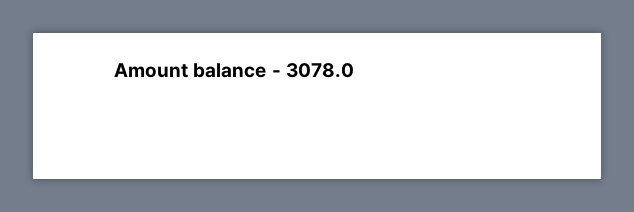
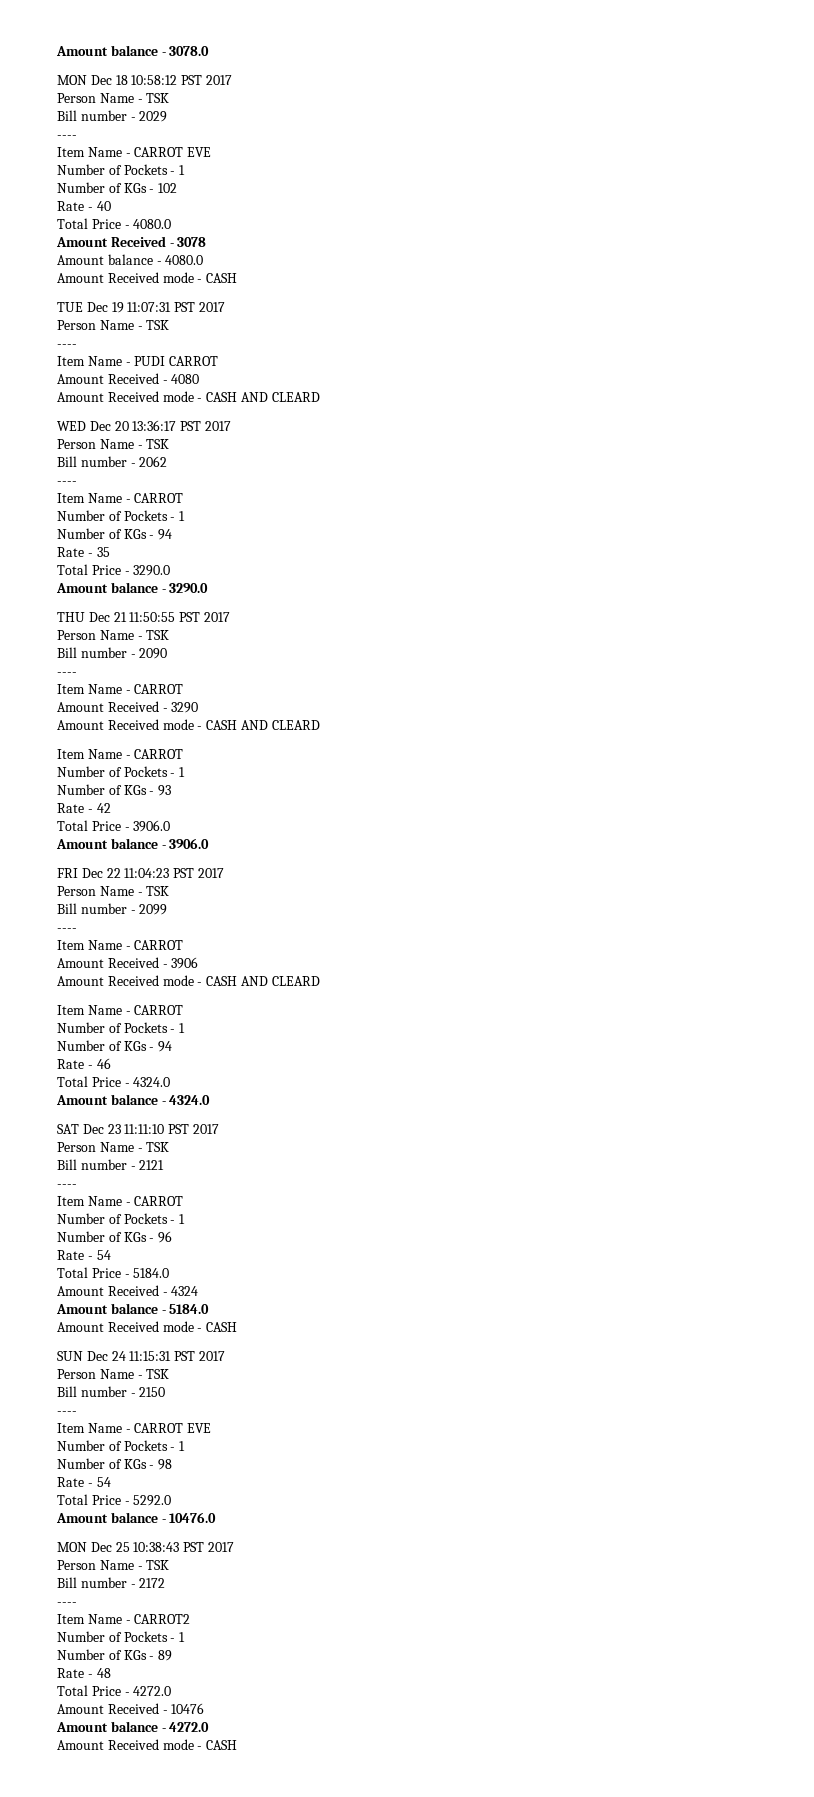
+ MON Dec 18 10:58:12 PST 2017
+ Person Name - TSK
+ Bill number - 2029
+ ----
+ Item Name - CARROT EVE
+ Number of Pockets - 1
+ Number of KGs - 102
+ Rate - 40
+ Total Price - 4080.0
+ Amount Received - 3078
+ Amount balance - 4080.0
+ Amount Received mode - CASH
+ TUE Dec 19 11:07:31 PST 2017
+ Person Name - TSK
+ ----
+ Item Name - PUDI CARROT
+ Amount Received - 4080
+ Amount Received mode - CASH AND CLEARD
+ WED Dec 20 13:36:17 PST 2017
+ Person Name - TSK
+ Bill number - 2062
+ ----
+ Item Name - CARROT
+ Number of Pockets - 1
+ Number of KGs - 94
+ Rate - 35
+ Total Price - 3290.0
+ Amount balance - 3290.0
+ THU Dec 21 11:50:55 PST 2017
+ Person Name - TSK
+ Bill number - 2090
+ ----
+ Item Name - CARROT
+ Amount Received - 3290
+ Amount Received mode - CASH AND CLEARD
+ Item Name - CARROT
+ Number of Pockets - 1
+ Number of KGs - 93
+ Rate - 42
+ Total Price - 3906.0
+ Amount balance - 3906.0
+ FRI Dec 22 11:04:23 PST 2017
+ Person Name - TSK
+ Bill number - 2099
+ ----
+ Item Name - CARROT
+ Amount Received - 3906
+ Amount Received mode - CASH AND CLEARD
+ Item Name - CARROT
+ Number of Pockets - 1
+ Number of KGs - 94
+ Rate - 46
+ Total Price - 4324.0
+ Amount balance - 4324.0
+ SAT Dec 23 11:11:10 PST 2017
+ Person Name - TSK
+ Bill number - 2121
+ ----
+ Item Name - CARROT
+ Number of Pockets - 1
+ Number of KGs - 96
+ Rate - 54
+ Total Price - 5184.0
+ Amount Received - 4324
+ Amount balance - 5184.0
+ Amount Received mode - CASH
+ SUN Dec 24 11:15:31 PST 2017
+ Person Name - TSK
+ Bill number - 2150
+ ----
+ Item Name - CARROT EVE
+ Number of Pockets - 1
+ Number of KGs - 98
+ Rate - 54
+ Total Price - 5292.0
+ Amount balance - 10476.0
+ MON Dec 25 10:38:43 PST 2017
+ Person Name - TSK
+ Bill number - 2172
+ ----
+ Item Name - CARROT2
+ Number of Pockets - 1
+ Number of KGs - 89
+ Rate - 48
+ Total Price - 4272.0
+ Amount Received - 10476
+ Amount balance - 4272.0
+ Amount Received mode - CASH

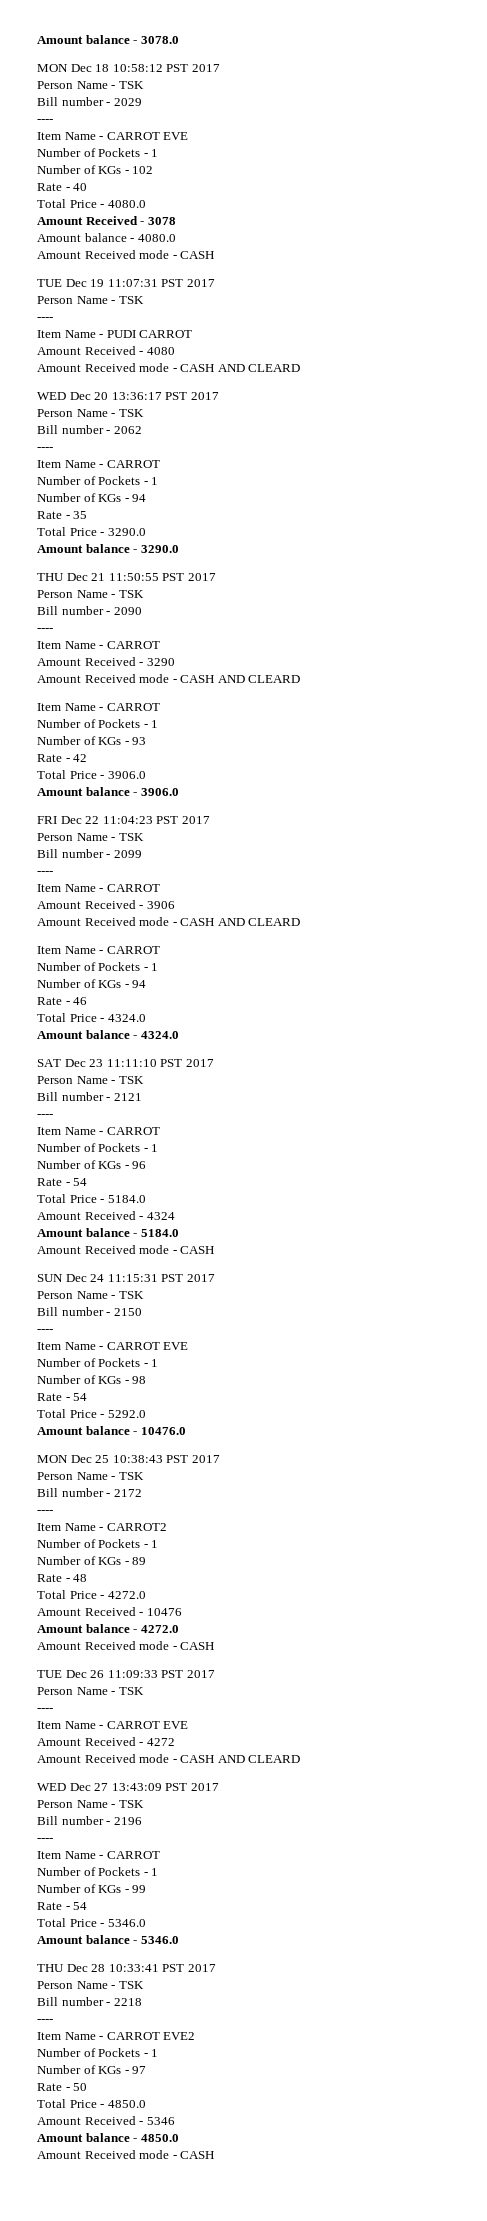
+ TUE Dec 26 11:09:33 PST 2017
+ Person Name - TSK
+ ----
+ Item Name - CARROT EVE
+ Amount Received - 4272
+ Amount Received mode - CASH AND CLEARD
+ WED Dec 27 13:43:09 PST 2017
+ Person Name - TSK
+ Bill number - 2196
+ ----
+ Item Name - CARROT
+ Number of Pockets - 1
+ Number of KGs - 99
+ Rate - 54
+ Total Price - 5346.0
+ Amount balance - 5346.0
+ THU Dec 28 10:33:41 PST 2017
+ Person Name - TSK
+ Bill number - 2218
+ ----
+ Item Name - CARROT EVE2
+ Number of Pockets - 1
+ Number of KGs - 97
+ Rate - 50
+ Total Price - 4850.0
+ Amount Received - 5346
+ Amount balance - 4850.0
+ Amount Received mode - CASH

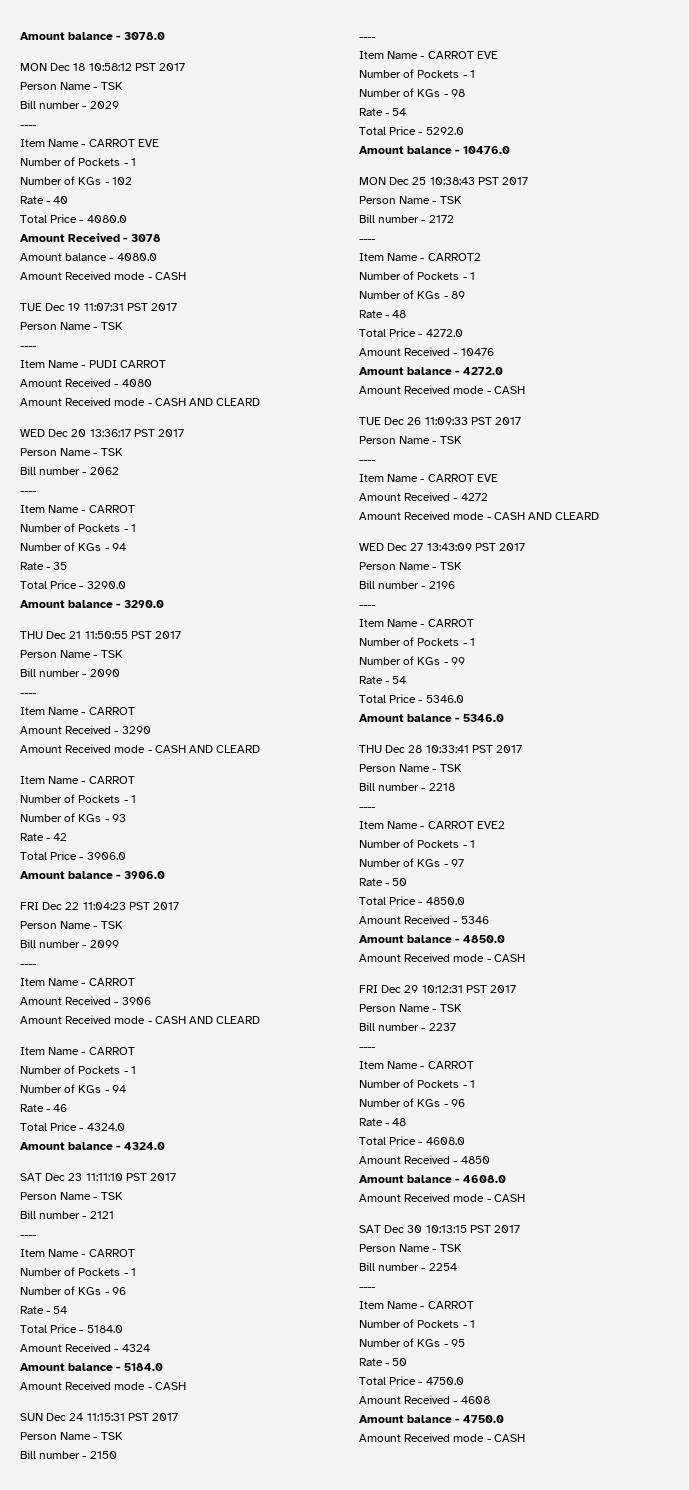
+ FRI Dec 29 10:12:31 PST 2017
+ Person Name - TSK
+ Bill number - 2237
+ ----
+ Item Name - CARROT
+ Number of Pockets - 1
+ Number of KGs - 96
+ Rate - 48
+ Total Price - 4608.0
+ Amount Received - 4850
+ Amount balance - 4608.0
+ Amount Received mode - CASH
+ SAT Dec 30 10:13:15 PST 2017
+ Person Name - TSK
+ Bill number - 2254
+ ----
+ Item Name - CARROT
+ Number of Pockets - 1
+ Number of KGs - 95
+ Rate - 50
+ Total Price - 4750.0
+ Amount Received - 4608
+ Amount balance - 4750.0
+ Amount Received mode - CASH

